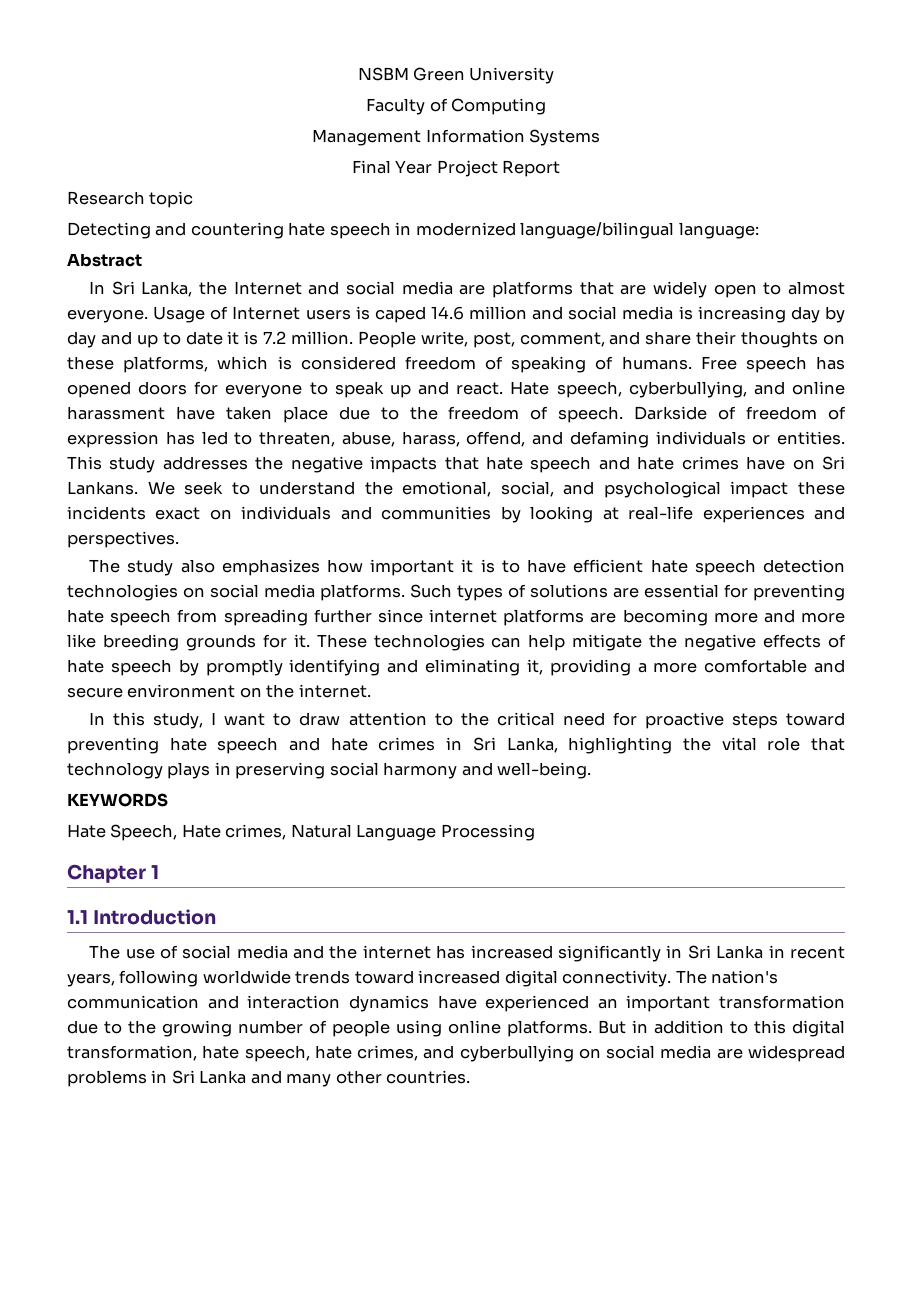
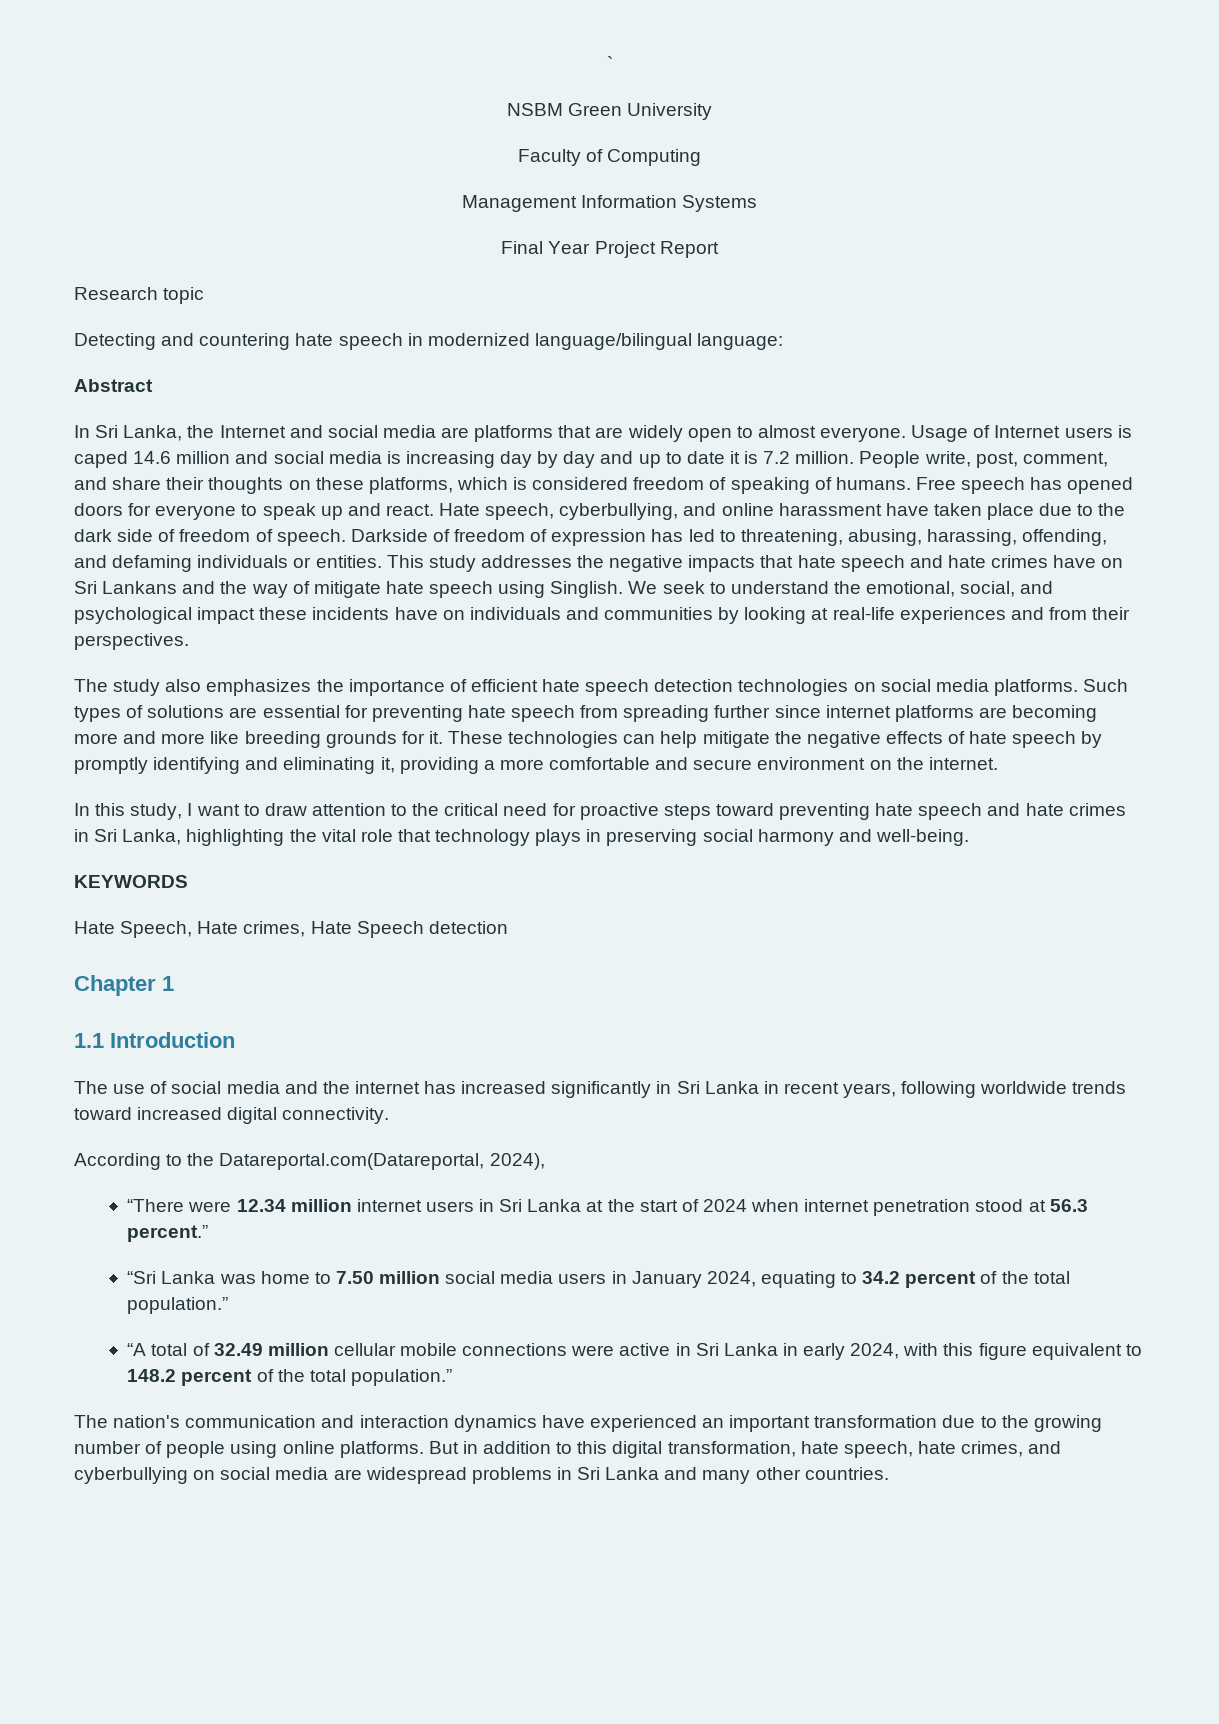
+ `
- Hate speech, cyberbullying, and online harassment have taken place due to the freedom of speech.
+ Hate speech, cyberbullying, and online harassment have taken place due to the dark side of freedom of speech.
- Darkside of freedom of expression has led to threaten, abuse, harass, offend, and defaming individuals or entities.
+ Darkside of freedom of expression has led to threatening, abusing, harassing, offending, and defaming individuals or entities.
- This study addresses the negative impacts that hate speech and hate crimes have on Sri Lankans.
+ This study addresses the negative impacts that hate speech and hate crimes have on Sri Lankans and the way of mitigate hate speech using Singlish.
- We seek to understand the emotional, social, and psychological impact these incidents exact on individuals and communities by looking at real-life experiences and perspectives.
+ We seek to understand the emotional, social, and psychological impact these incidents have on individuals and communities by looking at real-life experiences and from their perspectives.
- The study also emphasizes how important it is to have efficient hate speech detection technologies on social media platforms.
+ The study also emphasizes the importance of efficient hate speech detection technologies on social media platforms.
- Hate Speech, Hate crimes, Natural Language Processing
+ Hate Speech, Hate crimes, Hate Speech detection
- The use of social media and the internet has increased significantly in Sri Lanka in recent years, following worldwide trends toward increased digital connectivity. The nation's communication and interaction dynamics have experienced an important transformation due to the growing number of people using online platforms.
+ The use of social media and the internet has increased significantly in Sri Lanka in recent years, following worldwide trends toward increased digital connectivity.
+ According to the Datareportal.com(Datareportal, 2024),
+ “There were 12.34 million internet users in Sri Lanka at the start of 2024 when internet penetration stood at 56.3 percent.”
+ “Sri Lanka was home to 7.50 million social media users in January 2024, equating to 34.2 percent of the total population.”
+ “A total of 32.49 million cellular mobile connections were active in Sri Lanka in early 2024, with this figure equivalent to 148.2 percent of the total population.”
+ The nation's communication and interaction dynamics have experienced an important transformation due to the growing number of people using online platforms.

